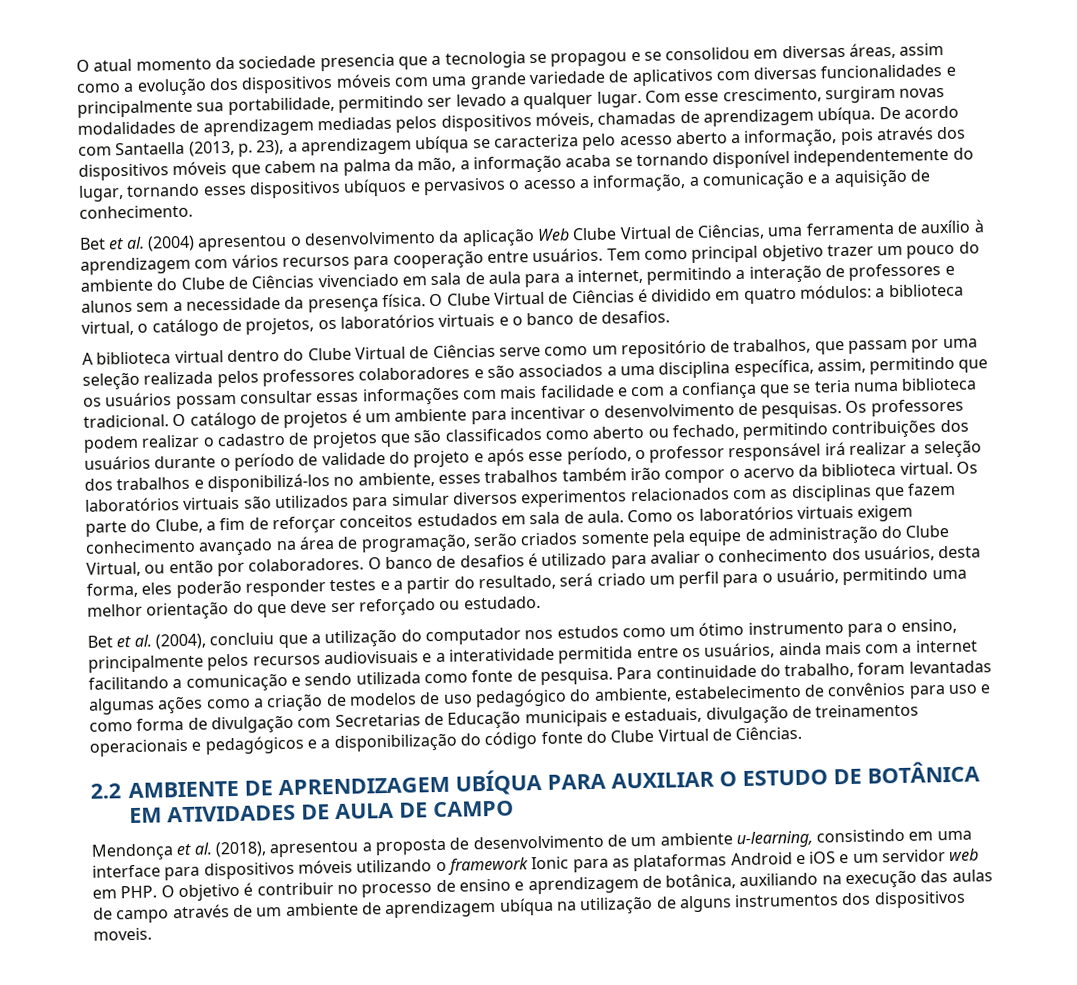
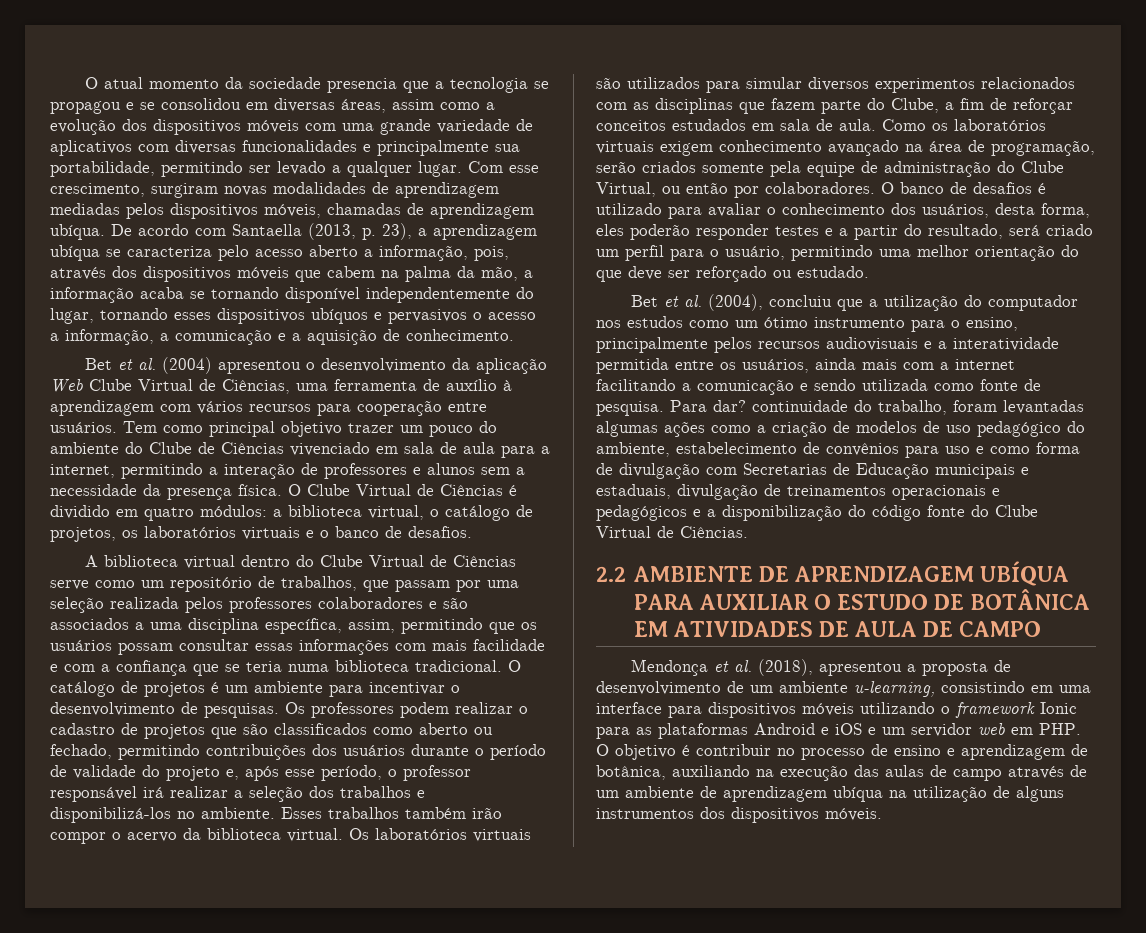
- De acordo com Santaella (2013, p. 23), a aprendizagem ubíqua se caracteriza pelo acesso aberto a informação, pois através dos dispositivos móveis que cabem na palma da mão, a informação acaba se tornando disponível independentemente do lugar, tornando esses dispositivos ubíquos e pervasivos o acesso a informação, a comunicação e a aquisição de conhecimento.
+ De acordo com Santaella (2013, p. 23), a aprendizagem ubíqua se caracteriza pelo acesso aberto a informação, pois, através dos dispositivos móveis que cabem na palma da mão, a informação acaba se tornando disponível independentemente do lugar, tornando esses dispositivos ubíquos e pervasivos o acesso a informação, a comunicação e a aquisição de conhecimento.
- Os professores podem realizar o cadastro de projetos que são classificados como aberto ou fechado, permitindo contribuições dos usuários durante o período de validade do projeto e após esse período, o professor responsável irá realizar a seleção dos trabalhos e disponibilizá-los no ambiente, esses trabalhos também irão compor o acervo da biblioteca virtual.
+ Os professores podem realizar o cadastro de projetos que são classificados como aberto ou fechado, permitindo contribuições dos usuários durante o período de validade do projeto e, após esse período, o professor responsável irá realizar a seleção dos trabalhos e disponibilizá-los no ambiente. Esses trabalhos também irão compor o acervo da biblioteca virtual.
- Para continuidade do trabalho, foram levantadas algumas ações como a criação de modelos de uso pedagógico do ambiente, estabelecimento de convênios para uso e como forma de divulgação com Secretarias de Educação municipais e estaduais, divulgação de treinamentos operacionais e pedagógicos e a disponibilização do código fonte do Clube Virtual de Ciências.
+ Para dar? continuidade do trabalho, foram levantadas algumas ações como a criação de modelos de uso pedagógico do ambiente, estabelecimento de convênios para uso e como forma de divulgação com Secretarias de Educação municipais e estaduais, divulgação de treinamentos operacionais e pedagógicos e a disponibilização do código fonte do Clube Virtual de Ciências.
- Mendonça et al. (2018), apresentou a proposta de desenvolvimento de um ambiente u-learning, consistindo em uma interface para dispositivos móveis utilizando o framework Ionic para as plataformas Android e iOS e um servidor web em PHP. O objetivo é contribuir no processo de ensino e aprendizagem de botânica, auxiliando na execução das aulas de campo através de um ambiente de aprendizagem ubíqua na utilização de alguns instrumentos dos dispositivos moveis.
+ Mendonça et al. (2018), apresentou a proposta de desenvolvimento de um ambiente u-learning, consistindo em uma interface para dispositivos móveis utilizando o framework Ionic para as plataformas Android e iOS e um servidor web em PHP. O objetivo é contribuir no processo de ensino e aprendizagem de botânica, auxiliando na execução das aulas de campo através de um ambiente de aprendizagem ubíqua na utilização de alguns instrumentos dos dispositivos móveis.

